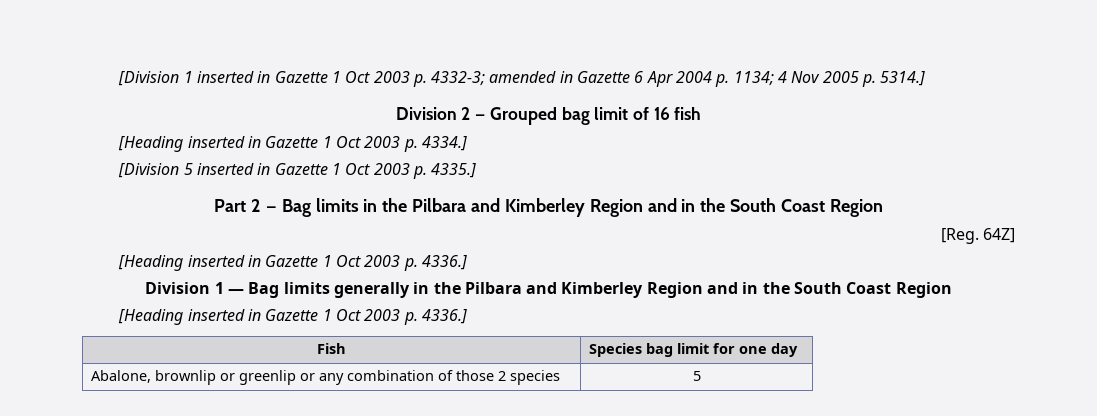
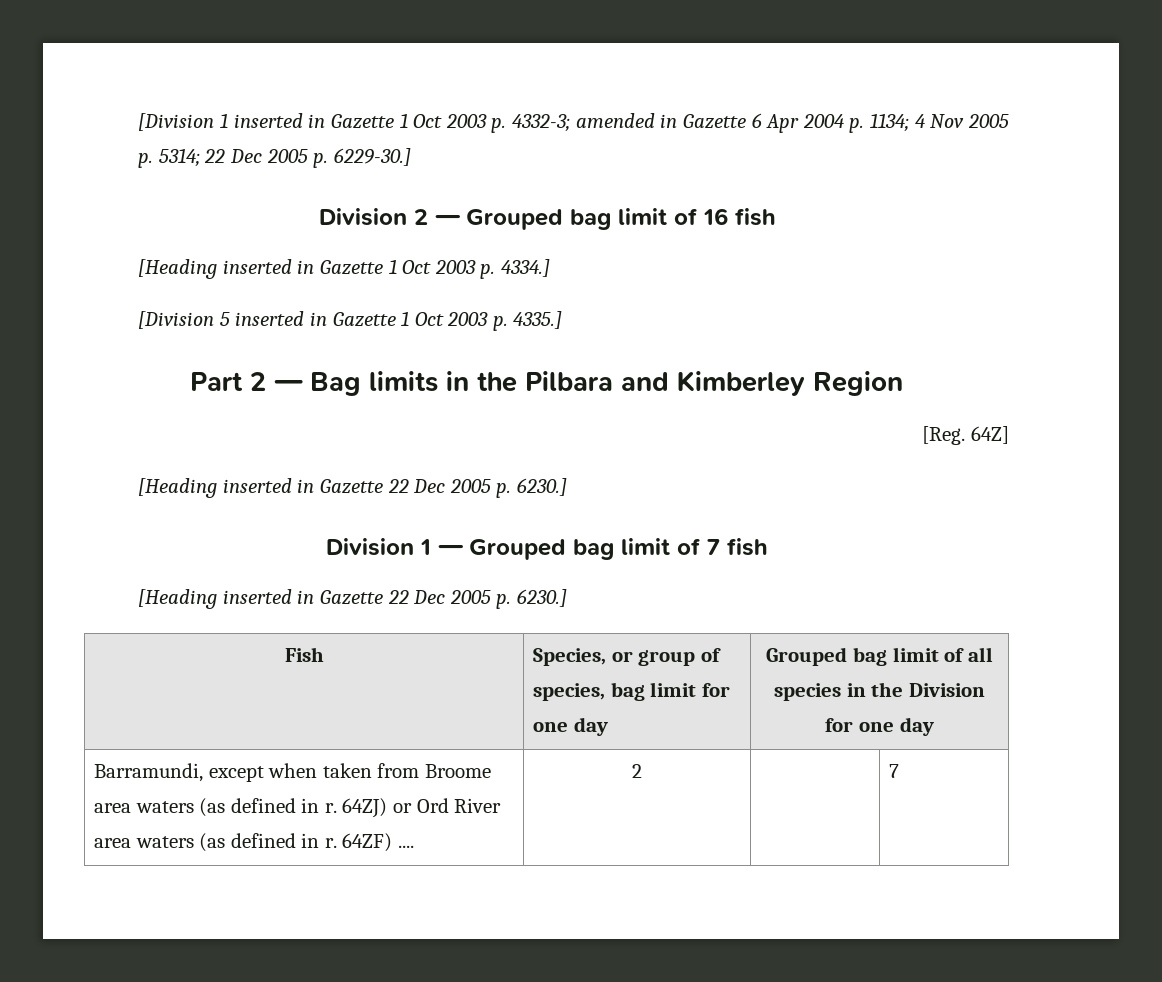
- [Division 1 inserted in Gazette 1 Oct 2003 p. 4332-3; amended in Gazette 6 Apr 2004 p. 1134; 4 Nov 2005 p. 5314.]
+ [Division 1 inserted in Gazette 1 Oct 2003 p. 4332-3; amended in Gazette 6 Apr 2004 p. 1134; 4 Nov 2005 p. 5314; 22 Dec 2005 p. 6229-30.]
- Part 2 — Bag limits in the Pilbara and Kimberley Region and in the South Coast Region
+ Part 2 — Bag limits in the Pilbara and Kimberley Region
  [Reg. 64Z]
- [Heading inserted in Gazette 1 Oct 2003 p. 4336.]
- Division 1 — Bag limits generally in the Pilbara and Kimberley Region and in the South Coast Region
- [Heading inserted in Gazette 1 Oct 2003 p. 4336.]
- Fish | Species bag limit for one day
- Abalone, brownlip or greenlip or any combination of those 2 species | 5
+ [Heading inserted in Gazette 22 Dec 2005 p. 6230.]
+ Division 1 — Grouped bag limit of 7 fish
+ [Heading inserted in Gazette 22 Dec 2005 p. 6230.]
+ Fish | Species, or group of species, bag limit for one day | Grouped bag limit of all species in the Division for one day
+ Barramundi, except when taken from Broome area waters (as defined in r. 64ZJ) or Ord River area waters (as defined in r. 64ZF) .... | 2 | | 7

